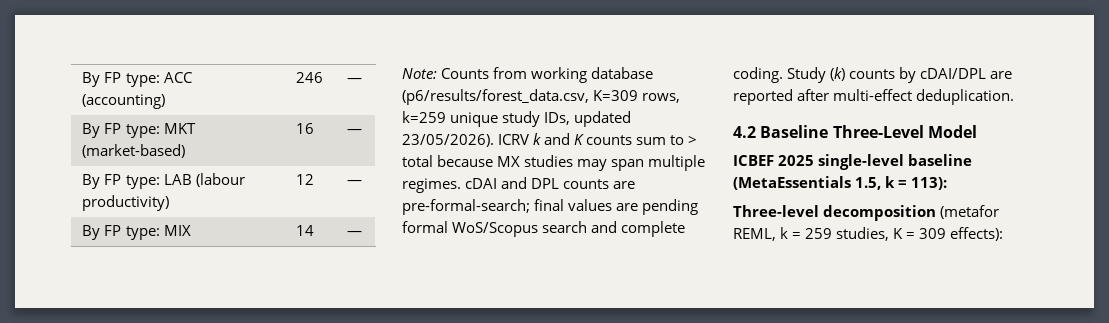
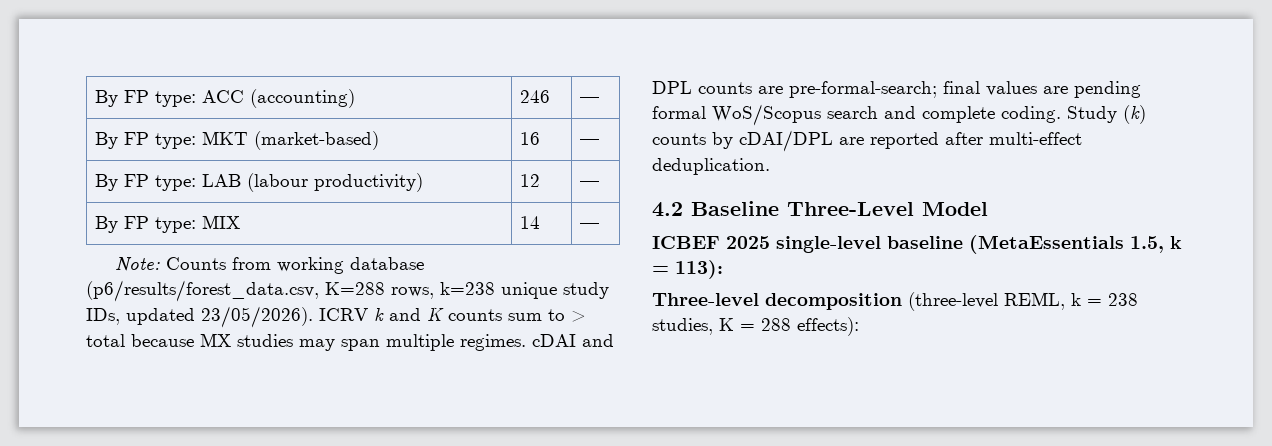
- Note: Counts from working database (p6/results/forest_data.csv, K=309 rows, k=259 unique study IDs, updated 23/05/2026).
+ Note: Counts from working database (p6/results/forest_data.csv, K=288 rows, k=238 unique study IDs, updated 23/05/2026).
- Three-level decomposition (metafor REML, k = 259 studies, K = 309 effects):
+ Three-level decomposition (three-level REML, k = 238 studies, K = 288 effects):

